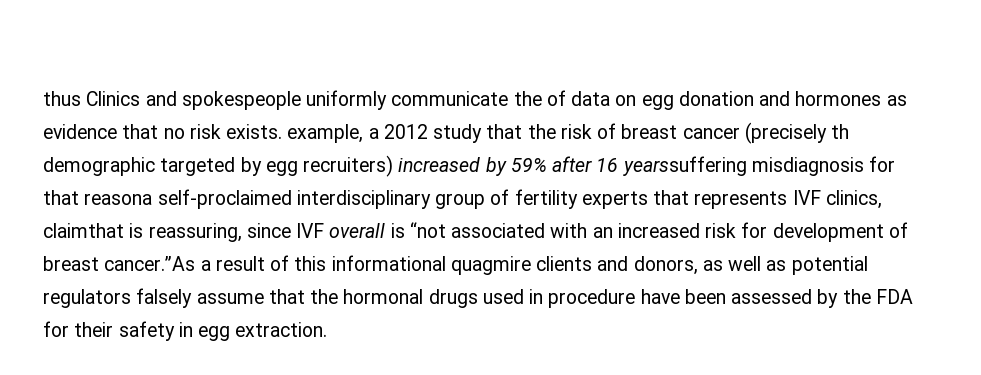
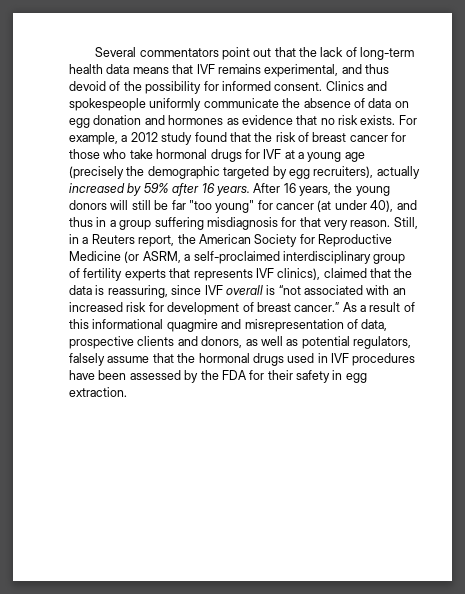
- thus Clinics and spokespeople uniformly communicate the of data on egg donation and hormones as evidence that no risk exists. example, a 2012 study that the risk of breast cancer (precisely th demographic targeted by egg recruiters) increased by 59% after 16 yearssuffering misdiagnosis for that reasona self-proclaimed interdisciplinary group of fertility experts that represents IVF clinics, claimthat is reassuring, since IVF overall is “not associated with an increased risk for development of breast cancer.”As a result of this informational quagmire clients and donors, as well as potential regulators falsely assume that the hormonal drugs used in procedure have been assessed by the FDA for their safety in egg extraction.
+ Several commentators point out that the lack of long-term health data means that IVF remains experimental, and thus devoid of the possibility for informed consent. Clinics and spokespeople uniformly communicate the absence of data on egg donation and hormones as evidence that no risk exists. For example, a 2012 study found that the risk of breast cancer for those who take hormonal drugs for IVF at a young age (precisely the demographic targeted by egg recruiters), actually increased by 59% after 16 years. After 16 years, the young donors will still be far "too young" for cancer (at under 40), and thus in a group suffering misdiagnosis for that very reason. Still, in a Reuters report, the American Society for Reproductive Medicine (or ASRM, a self-proclaimed interdisciplinary group of fertility experts that represents IVF clinics), claimed that the data is reassuring, since IVF overall is “not associated with an increased risk for development of breast cancer.” As a result of this informational quagmire and misrepresentation of data, prospective clients and donors, as well as potential regulators, falsely assume that the hormonal drugs used in IVF procedures have been assessed by the FDA for their safety in egg extraction.

